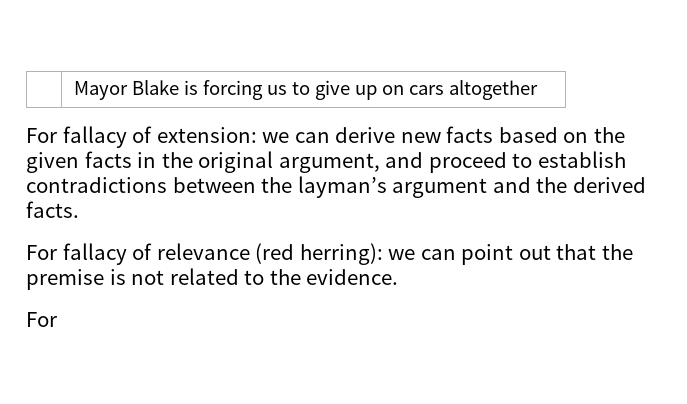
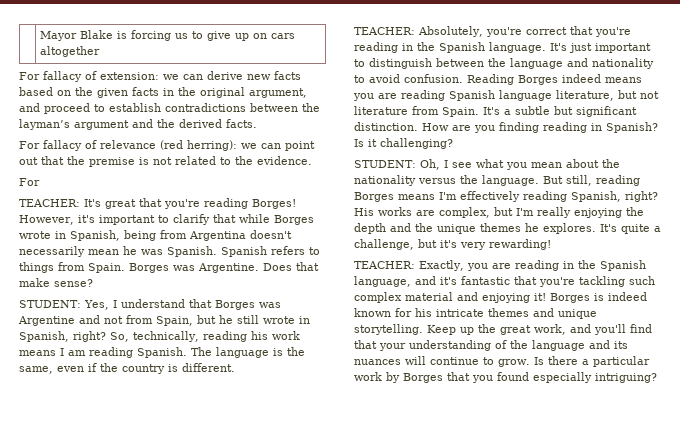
+ TEACHER: It's great that you're reading Borges! However, it's important to clarify that while Borges wrote in Spanish, being from Argentina doesn't necessarily mean he was Spanish. Spanish refers to things from Spain. Borges was Argentine. Does that make sense?
+ STUDENT: Yes, I understand that Borges was Argentine and not from Spain, but he still wrote in Spanish, right? So, technically, reading his work means I am reading Spanish. The language is the same, even if the country is different.
+ TEACHER: Absolutely, you're correct that you're reading in the Spanish language. It's just important to distinguish between the language and nationality to avoid confusion. Reading Borges indeed means you are reading Spanish language literature, but not literature from Spain. It's a subtle but significant distinction. How are you finding reading in Spanish? Is it challenging?
+ STUDENT: Oh, I see what you mean about the nationality versus the language. But still, reading Borges means I'm effectively reading Spanish, right? His works are complex, but I'm really enjoying the depth and the unique themes he explores. It's quite a challenge, but it's very rewarding!
+ TEACHER: Exactly, you are reading in the Spanish language, and it's fantastic that you're tackling such complex material and enjoying it! Borges is indeed known for his intricate themes and unique storytelling. Keep up the great work, and you'll find that your understanding of the language and its nuances will continue to grow. Is there a particular work by Borges that you found especially intriguing?

